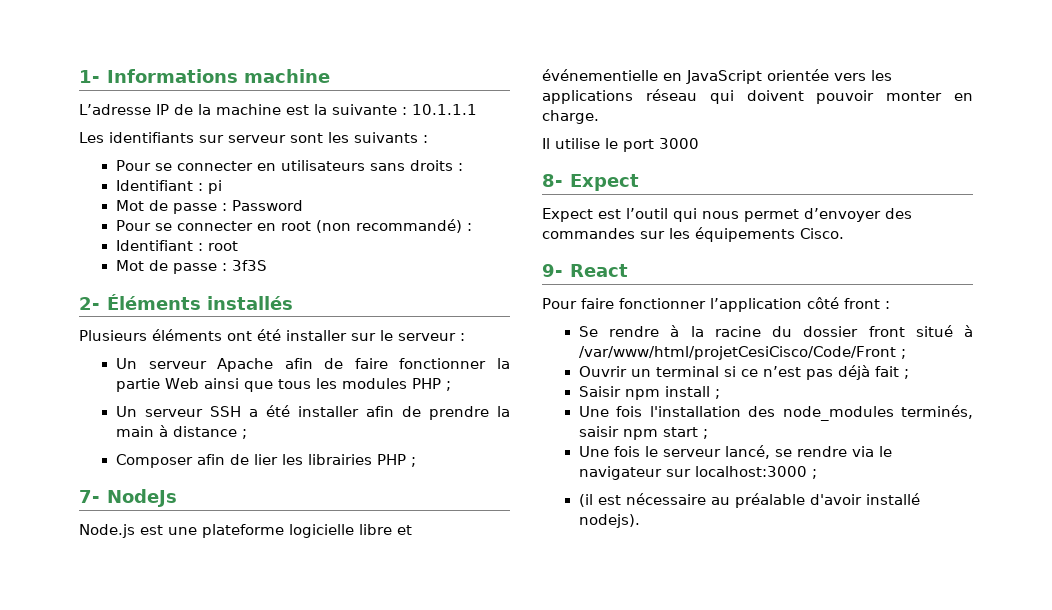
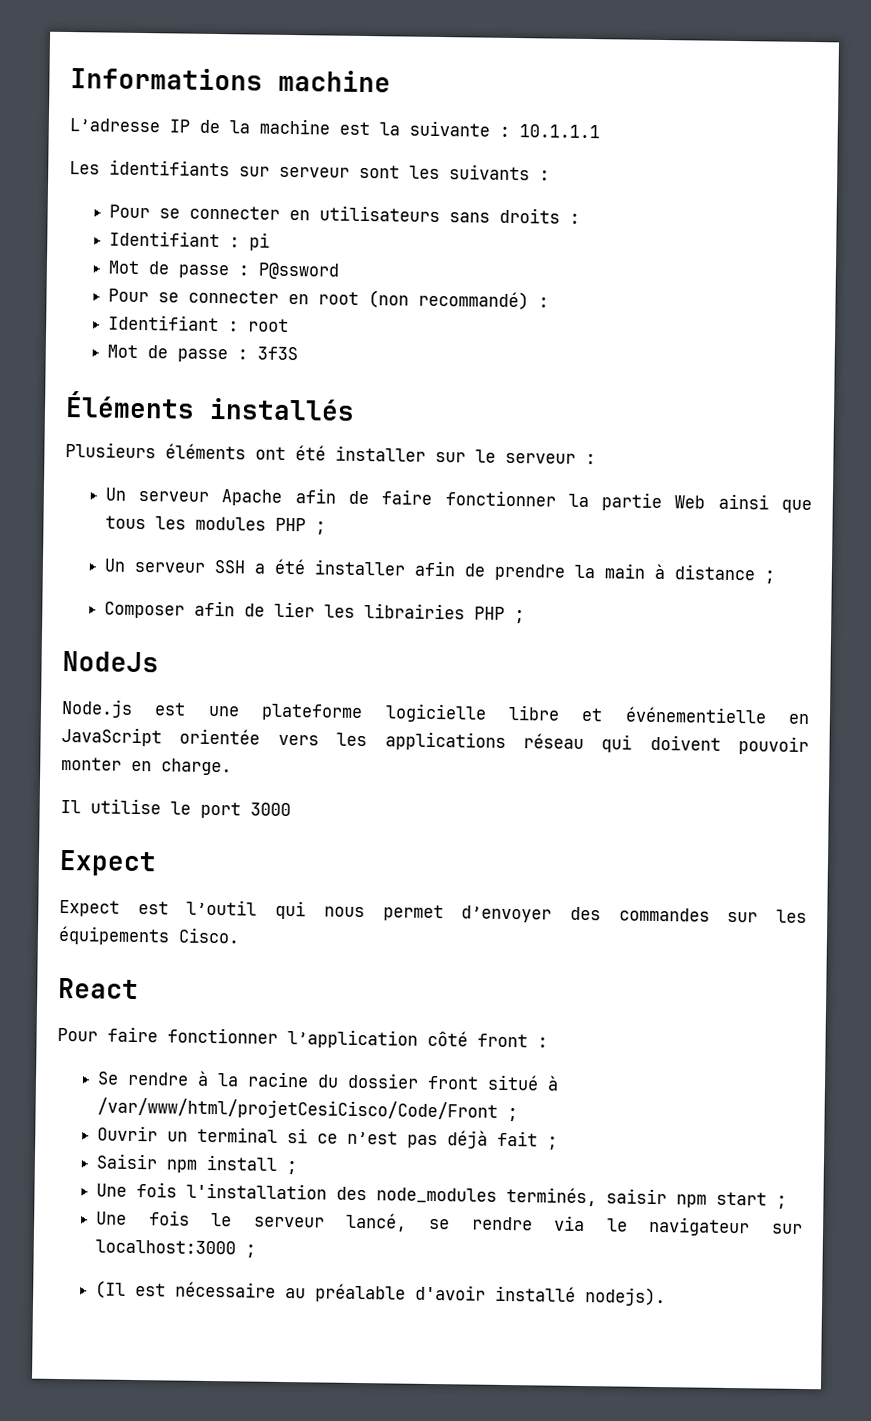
- 1- Informations machine
+ Informations machine
- Mot de passe : Password
+ Mot de passe : P@ssword
- 2- Éléments installés
+ Éléments installés
- 7- NodeJs
+ NodeJs
  Il utilise le port 3000
- 8- Expect
+ Expect
- 9- React
+ React
- (il est nécessaire au préalable d'avoir installé nodejs).
+ (Il est nécessaire au préalable d'avoir installé nodejs).

